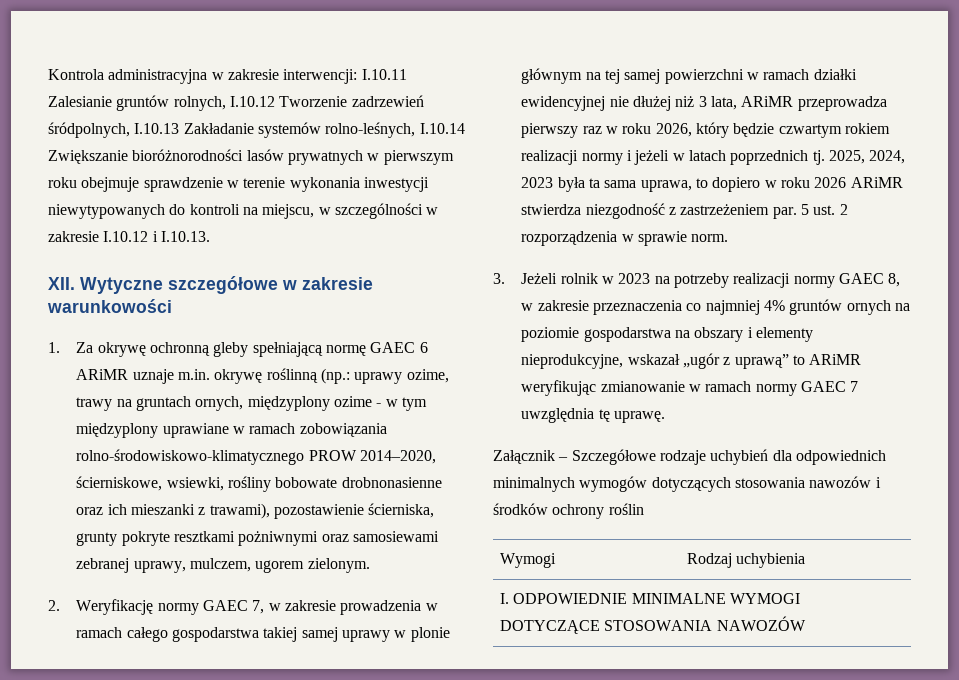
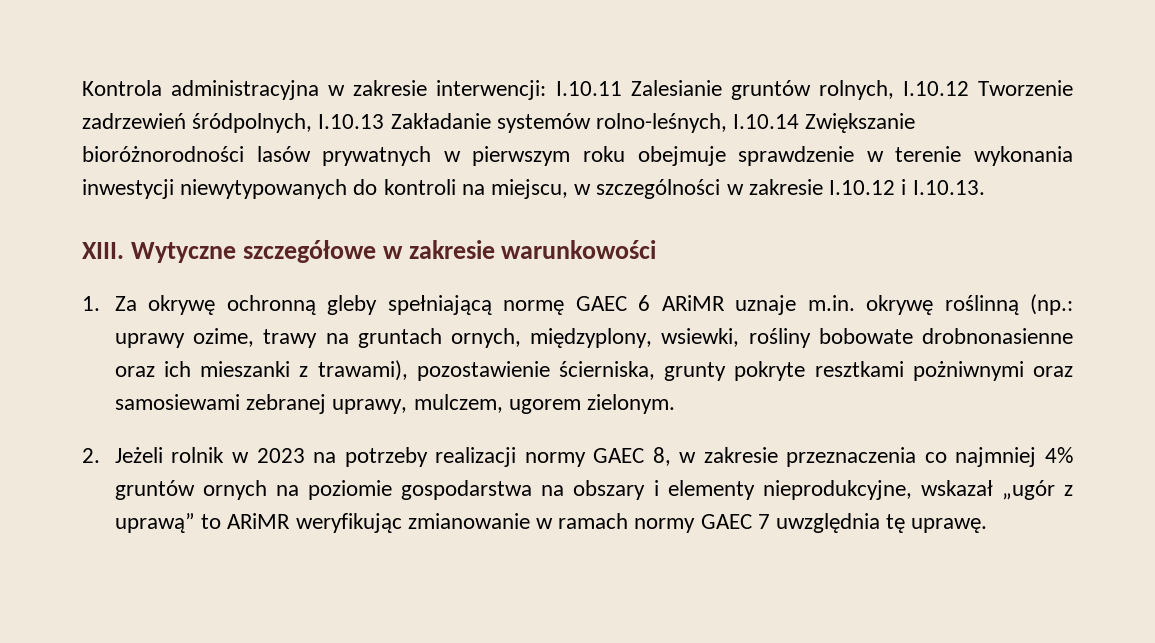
- XII. Wytyczne szczegółowe w zakresie warunkowości
+ XIII. Wytyczne szczegółowe w zakresie warunkowości
- 1. Za okrywę ochronną gleby spełniającą normę GAEC 6 ARiMR uznaje m.in. okrywę roślinną (np.: uprawy ozime, trawy na gruntach ornych, międzyplony ozime - w tym międzyplony uprawiane w ramach zobowiązania rolno-środowiskowo-klimatycznego PROW 2014–2020, ścierniskowe, wsiewki, rośliny bobowate drobnonasienne oraz ich mieszanki z trawami), pozostawienie ścierniska, grunty pokryte resztkami pożniwnymi oraz samosiewami zebranej uprawy, mulczem, ugorem zielonym.
+ 1. Za okrywę ochronną gleby spełniającą normę GAEC 6 ARiMR uznaje m.in. okrywę roślinną (np.: uprawy ozime, trawy na gruntach ornych, międzyplony, wsiewki, rośliny bobowate drobnonasienne oraz ich mieszanki z trawami), pozostawienie ścierniska, grunty pokryte resztkami pożniwnymi oraz samosiewami zebranej uprawy, mulczem, ugorem zielonym.
- 2. Weryfikację normy GAEC 7, w zakresie prowadzenia w ramach całego gospodarstwa takiej samej uprawy w plonie głównym na tej samej powierzchni w ramach działki ewidencyjnej nie dłużej niż 3 lata, ARiMR przeprowadza pierwszy raz w roku 2026, który będzie czwartym rokiem realizacji normy i jeżeli w latach poprzednich tj. 2025, 2024, 2023 była ta sama uprawa, to dopiero w roku 2026 ARiMR stwierdza niezgodność z zastrzeżeniem par. 5 ust. 2 rozporządzenia w sprawie norm.
- 3. Jeżeli rolnik w 2023 na potrzeby realizacji normy GAEC 8, w zakresie przeznaczenia co najmniej 4% gruntów ornych na poziomie gospodarstwa na obszary i elementy nieprodukcyjne, wskazał „ugór z uprawą” to ARiMR weryfikując zmianowanie w ramach normy GAEC 7 uwzględnia tę uprawę.
+ 2. Jeżeli rolnik w 2023 na potrzeby realizacji normy GAEC 8, w zakresie przeznaczenia co najmniej 4% gruntów ornych na poziomie gospodarstwa na obszary i elementy nieprodukcyjne, wskazał „ugór z uprawą” to ARiMR weryfikując zmianowanie w ramach normy GAEC 7 uwzględnia tę uprawę.
- Załącznik – Szczegółowe rodzaje uchybień dla odpowiednich minimalnych wymogów dotyczących stosowania nawozów i środków ochrony roślin
- Wymogi | Rodzaj uchybienia
- I. ODPOWIEDNIE MINIMALNE WYMOGI DOTYCZĄCE STOSOWANIA NAWOZÓW

